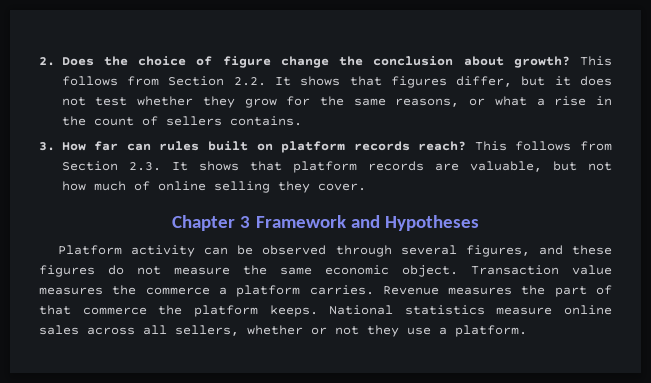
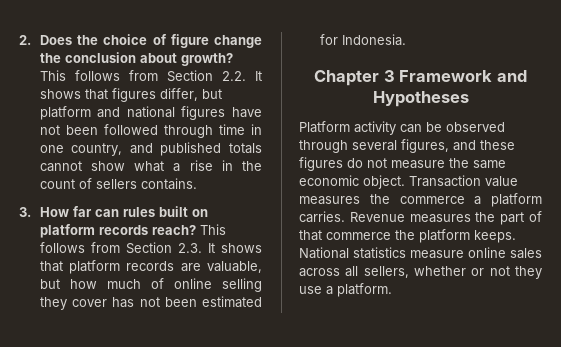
- This follows from Section 2.2. It shows that figures differ, but it does not test whether they grow for the same reasons, or what a rise in the count of sellers contains.
+ This follows from Section 2.2. It shows that figures differ, but platform and national figures have not been followed through time in one country, and published totals cannot show what a rise in the count of sellers contains.
- This follows from Section 2.3. It shows that platform records are valuable, but not how much of online selling they cover.
+ This follows from Section 2.3. It shows that platform records are valuable, but how much of online selling they cover has not been estimated for Indonesia.

